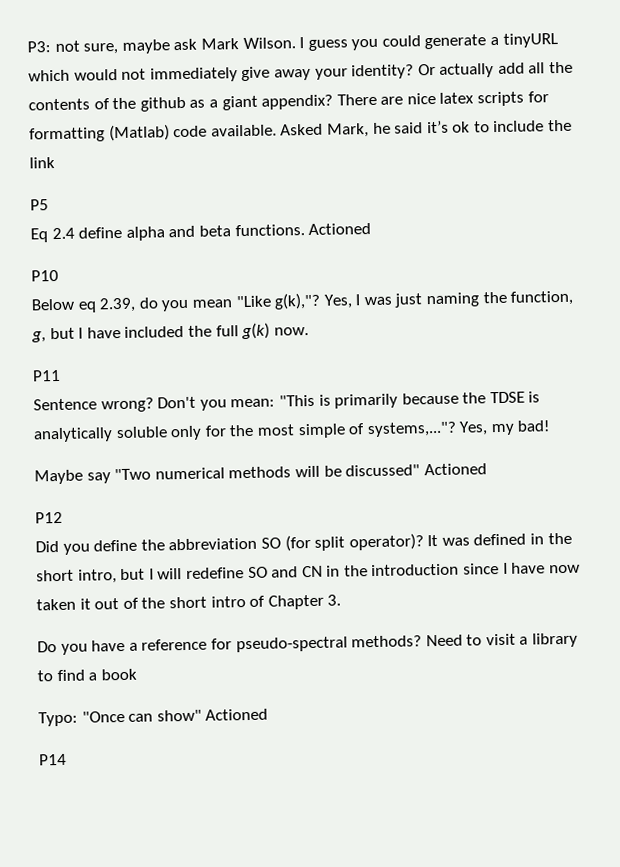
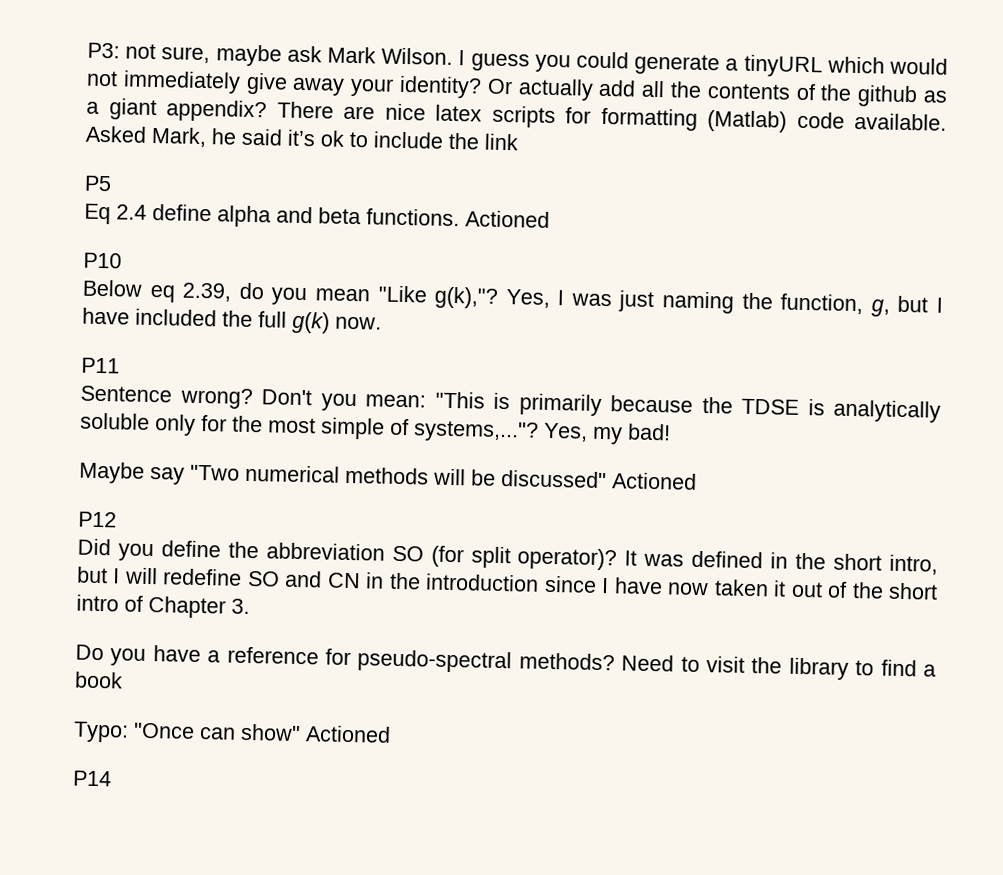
- Need to visit a library to find a book
+ Need to visit the library to find a book

